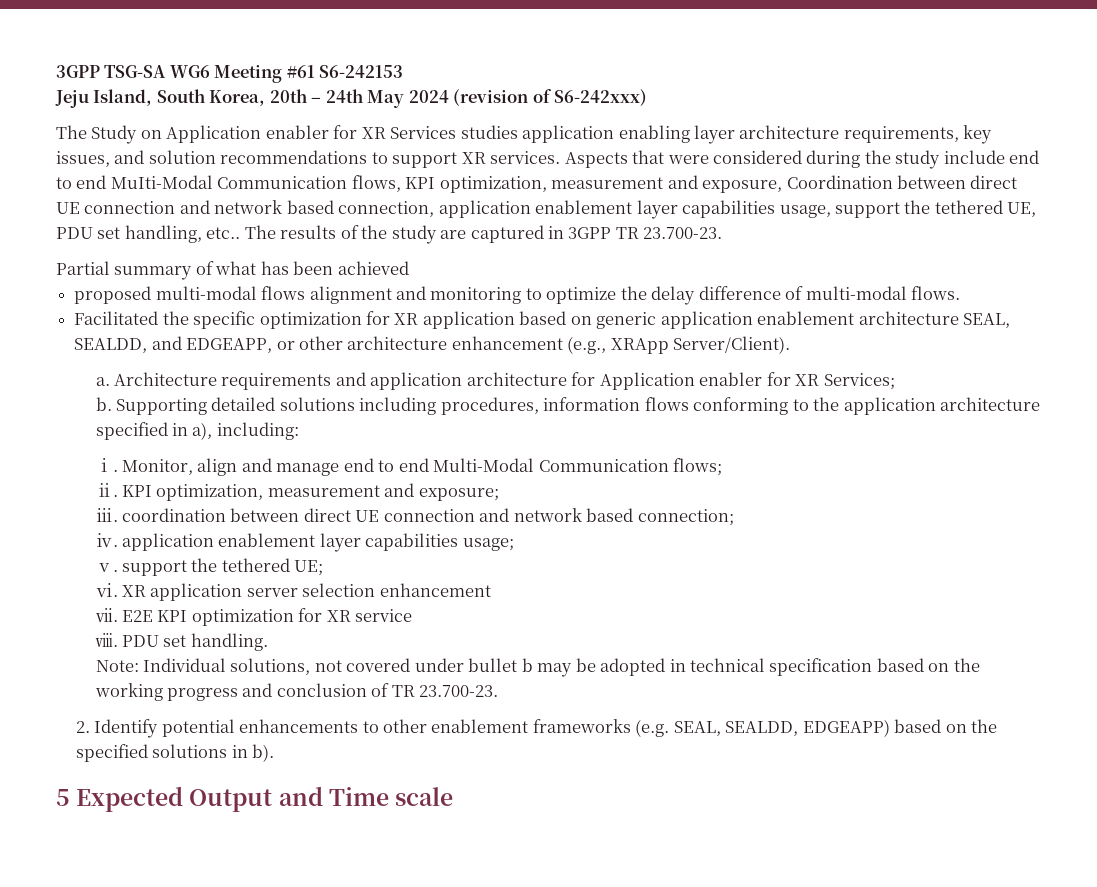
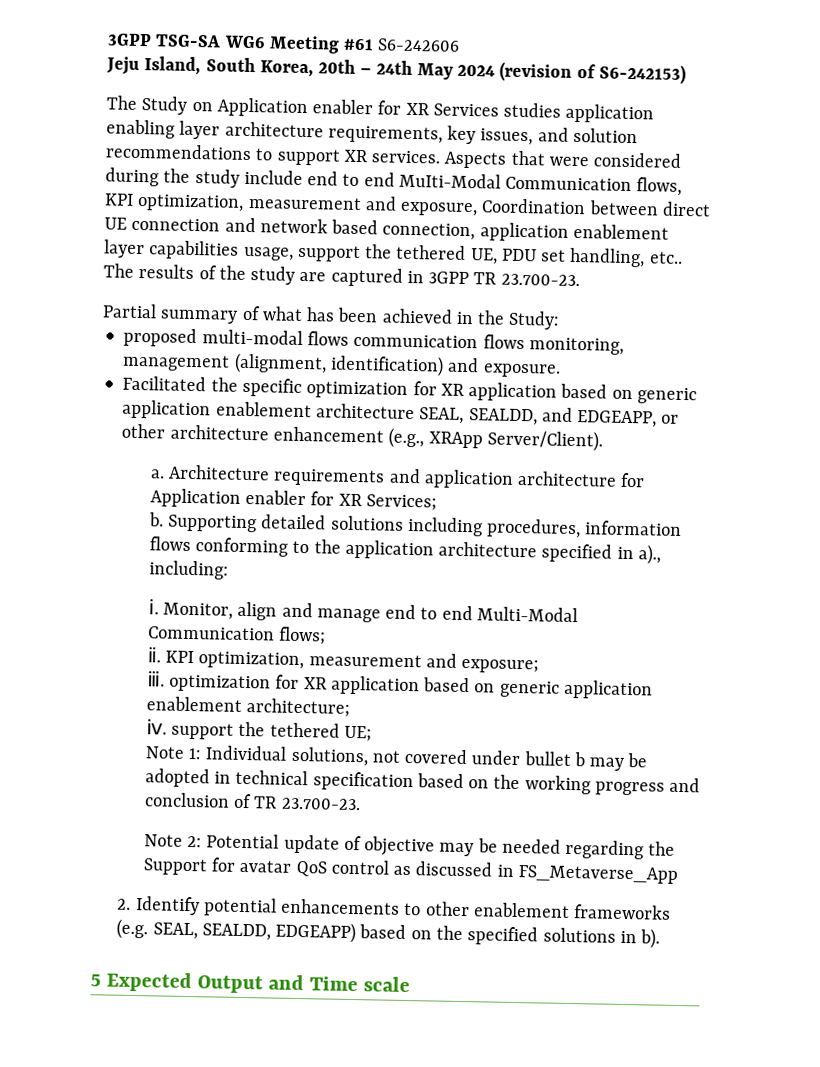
- 3GPP TSG-SA WG6 Meeting #61 S6-242153
+ 3GPP TSG-SA WG6 Meeting #61 S6-242606
- Jeju Island, South Korea, 20th – 24th May 2024 (revision of S6-242xxx)
+ Jeju Island, South Korea, 20th – 24th May 2024 (revision of S6-242153)
- Partial summary of what has been achieved
+ Partial summary of what has been achieved in the Study:
- proposed multi-modal flows alignment and monitoring to optimize the delay difference of multi-modal flows.
+ proposed multi-modal flows communication flows monitoring, management (alignment, identification) and exposure.
- Supporting detailed solutions including procedures, information flows conforming to the application architecture specified in a), including:
+ Supporting detailed solutions including procedures, information flows conforming to the application architecture specified in a)., including:
- ⅲ. coordination between direct UE connection and network based connection;
- ⅳ. application enablement layer capabilities usage;
- ⅴ. support the tethered UE;
- ⅵ. XR application server selection enhancement
- ⅶ. E2E KPI optimization for XR service
- ⅷ. PDU set handling.
- Note: Individual solutions, not covered under bullet b may be adopted in technical specification based on the working progress and conclusion of TR 23.700-23.
+ ⅲ. optimization for XR application based on generic application enablement architecture;
+ ⅳ. support the tethered UE;
+ Note 1: Individual solutions, not covered under bullet b may be adopted in technical specification based on the working progress and conclusion of TR 23.700-23.
+ Note 2: Potential update of objective may be needed regarding the Support for avatar QoS control as discussed in FS_Metaverse_App

